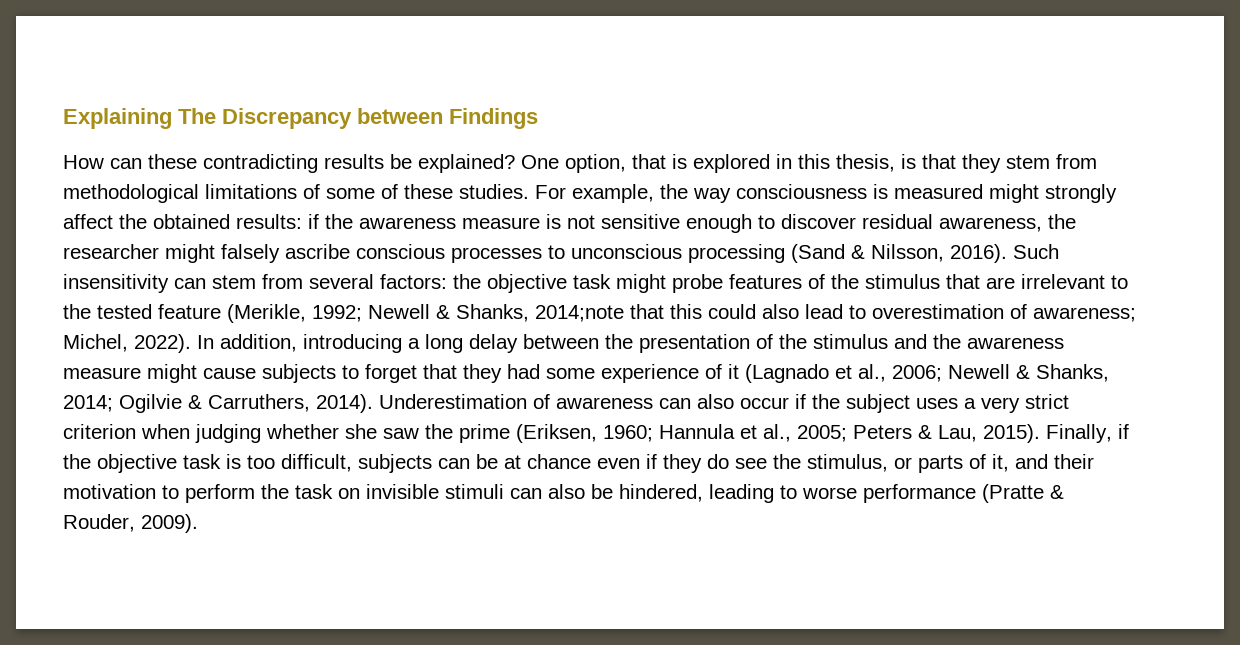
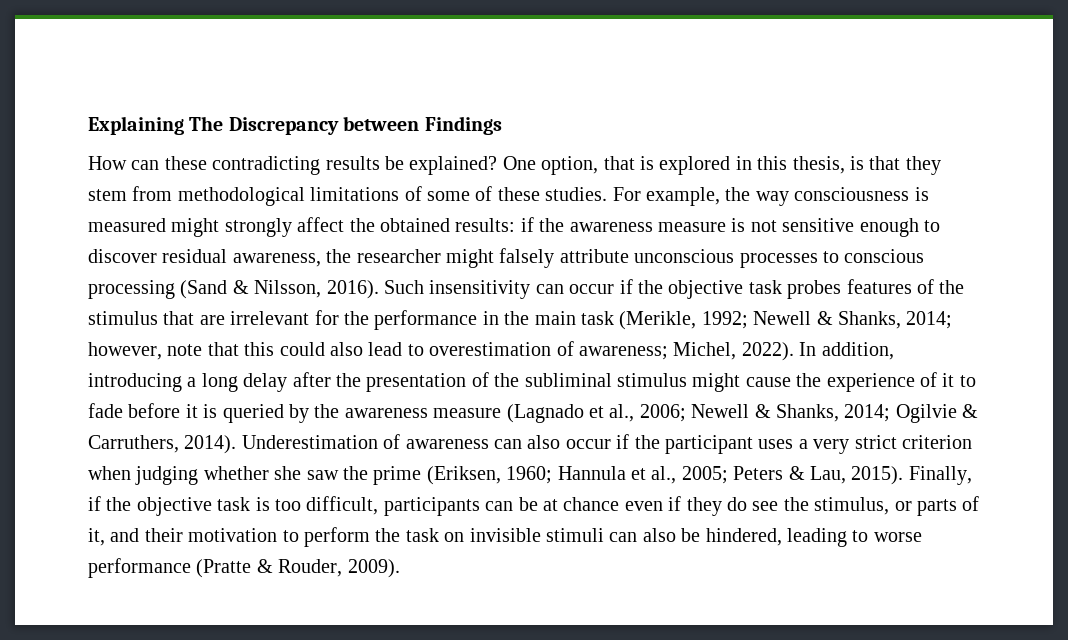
- For example, the way consciousness is measured might strongly affect the obtained results: if the awareness measure is not sensitive enough to discover residual awareness, the researcher might falsely ascribe conscious processes to unconscious processing (Sand & Nilsson, 2016).
+ For example, the way consciousness is measured might strongly affect the obtained results: if the awareness measure is not sensitive enough to discover residual awareness, the researcher might falsely attribute unconscious processes to conscious processing (Sand & Nilsson, 2016).
- Such insensitivity can stem from several factors: the objective task might probe features of the stimulus that are irrelevant to the tested feature (Merikle, 1992; Newell & Shanks, 2014;note that this could also lead to overestimation of awareness; Michel, 2022).
+ Such insensitivity can occur if the objective task probes features of the stimulus that are irrelevant for the performance in the main task (Merikle, 1992; Newell & Shanks, 2014; however, note that this could also lead to overestimation of awareness; Michel, 2022).
- In addition, introducing a long delay between the presentation of the stimulus and the awareness measure might cause subjects to forget that they had some experience of it (Lagnado et al., 2006; Newell & Shanks, 2014; Ogilvie & Carruthers, 2014).
+ In addition, introducing a long delay after the presentation of the subliminal stimulus might cause the experience of it to fade before it is queried by the awareness measure (Lagnado et al., 2006; Newell & Shanks, 2014; Ogilvie & Carruthers, 2014).
- Underestimation of awareness can also occur if the subject uses a very strict criterion when judging whether she saw the prime (Eriksen, 1960; Hannula et al., 2005; Peters & Lau, 2015).
+ Underestimation of awareness can also occur if the participant uses a very strict criterion when judging whether she saw the prime (Eriksen, 1960; Hannula et al., 2005; Peters & Lau, 2015).
- Finally, if the objective task is too difficult, subjects can be at chance even if they do see the stimulus, or parts of it, and their motivation to perform the task on invisible stimuli can also be hindered, leading to worse performance (Pratte & Rouder, 2009).
+ Finally, if the objective task is too difficult, participants can be at chance even if they do see the stimulus, or parts of it, and their motivation to perform the task on invisible stimuli can also be hindered, leading to worse performance (Pratte & Rouder, 2009).

